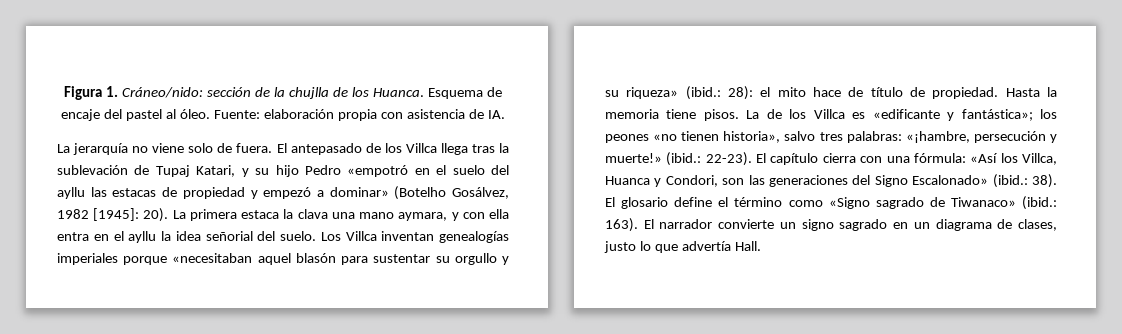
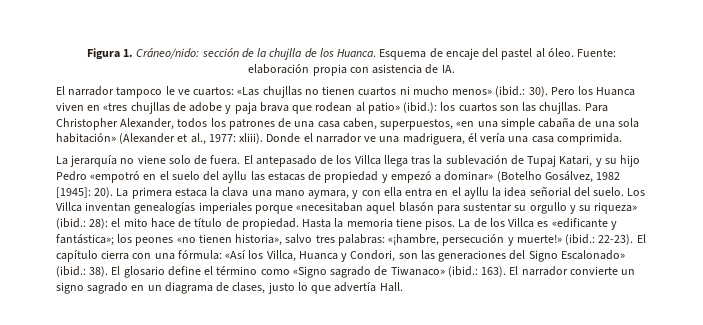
+ El narrador tampoco le ve cuartos: «Las chujllas no tienen cuartos ni mucho menos» (ibid.: 30). Pero los Huanca viven en «tres chujllas de adobe y paja brava que rodean al patio» (ibid.): los cuartos son las chujllas. Para Christopher Alexander, todos los patrones de una casa caben, superpuestos, «en una simple cabaña de una sola habitación» (Alexander et al., 1977: xliii). Donde el narrador ve una madriguera, él vería una casa comprimida.

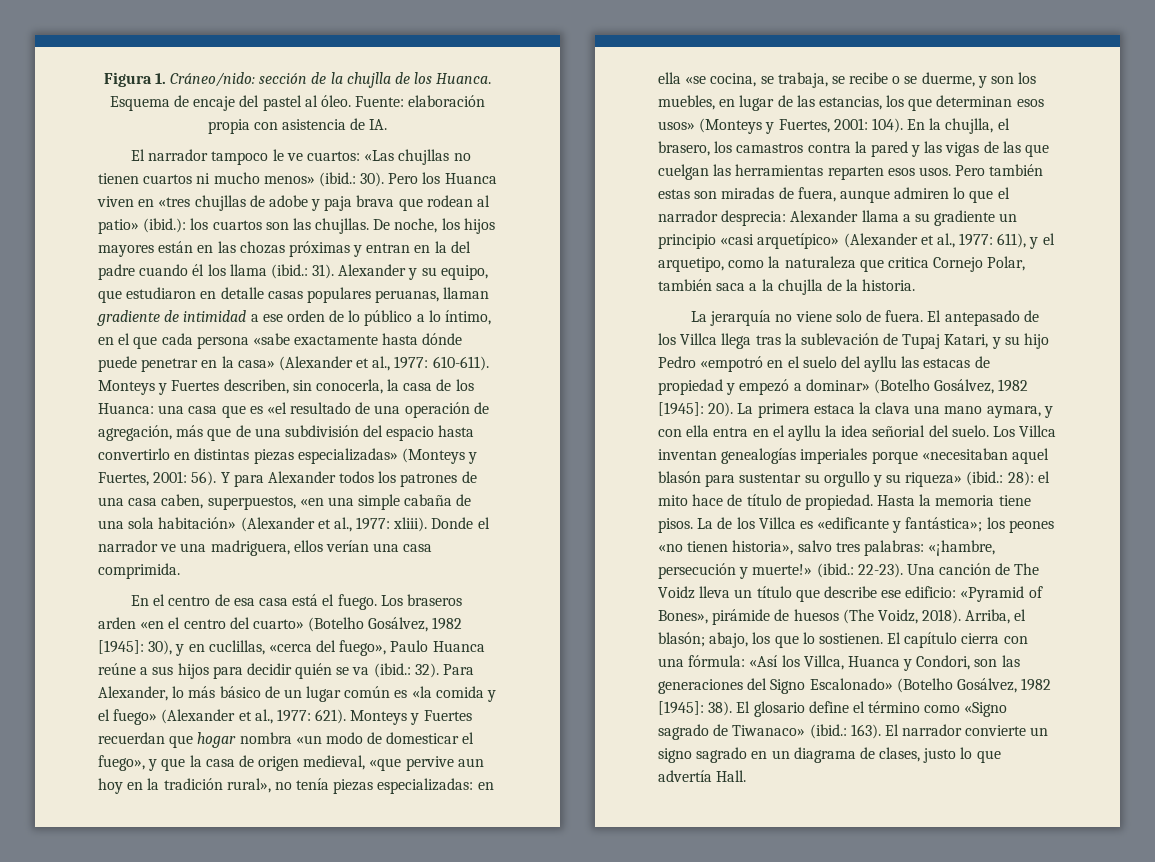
- Para Christopher Alexander, todos los patrones de una casa caben, superpuestos, «en una simple cabaña de una sola habitación» (Alexander et al., 1977: xliii).
+ De noche, los hijos mayores están en las chozas próximas y entran en la del padre cuando él los llama (ibid.: 31). Alexander y su equipo, que estudiaron en detalle casas populares peruanas, llaman gradiente de intimidad a ese orden de lo público a lo íntimo, en el que cada persona «sabe exactamente hasta dónde puede penetrar en la casa» (Alexander et al., 1977: 610-611). Monteys y Fuertes describen, sin conocerla, la casa de los Huanca: una casa que es «el resultado de una operación de agregación, más que de una subdivisión del espacio hasta convertirlo en distintas piezas especializadas» (Monteys y Fuertes, 2001: 56). Y para Alexander todos los patrones de una casa caben, superpuestos, «en una simple cabaña de una sola habitación» (Alexander et al., 1977: xliii).
- Donde el narrador ve una madriguera, él vería una casa comprimida.
+ Donde el narrador ve una madriguera, ellos verían una casa comprimida.
+ En el centro de esa casa está el fuego. Los braseros arden «en el centro del cuarto» (Botelho Gosálvez, 1982 [1945]: 30), y en cuclillas, «cerca del fuego», Paulo Huanca reúne a sus hijos para decidir quién se va (ibid.: 32). Para Alexander, lo más básico de un lugar común es «la comida y el fuego» (Alexander et al., 1977: 621). Monteys y Fuertes recuerdan que hogar nombra «un modo de domesticar el fuego», y que la casa de origen medieval, «que pervive aun hoy en la tradición rural», no tenía piezas especializadas: en ella «se cocina, se trabaja, se recibe o se duerme, y son los muebles, en lugar de las estancias, los que determinan esos usos» (Monteys y Fuertes, 2001: 104). En la chujlla, el brasero, los camastros contra la pared y las vigas de las que cuelgan las herramientas reparten esos usos. Pero también estas son miradas de fuera, aunque admiren lo que el narrador desprecia: Alexander llama a su gradiente un principio «casi arquetípico» (Alexander et al., 1977: 611), y el arquetipo, como la naturaleza que critica Cornejo Polar, también saca a la chujlla de la historia.
+ Una canción de The Voidz lleva un título que describe ese edificio: «Pyramid of Bones», pirámide de huesos (The Voidz, 2018). Arriba, el blasón; abajo, los que lo sostienen.
- El capítulo cierra con una fórmula: «Así los Villca, Huanca y Condori, son las generaciones del Signo Escalonado» (ibid.: 38).
+ El capítulo cierra con una fórmula: «Así los Villca, Huanca y Condori, son las generaciones del Signo Escalonado» (Botelho Gosálvez, 1982 [1945]: 38).

